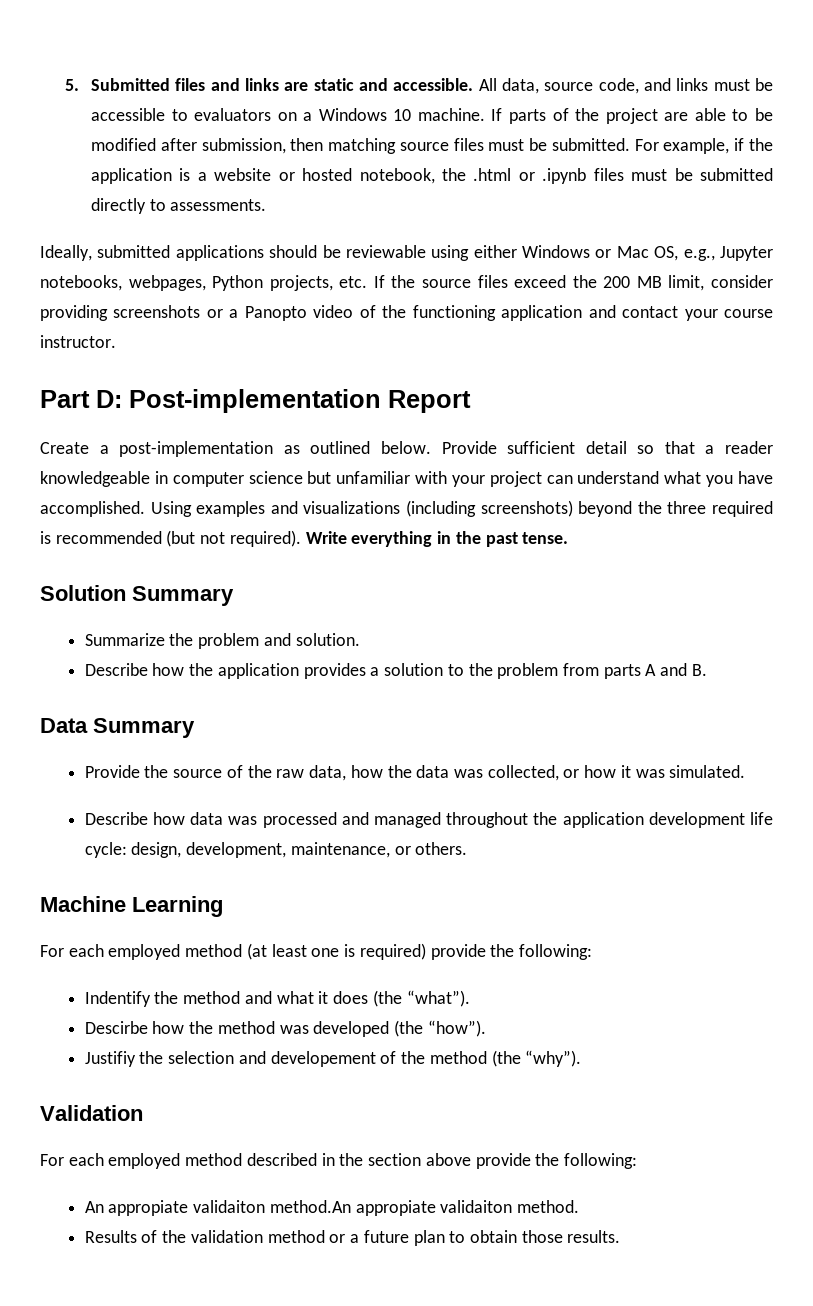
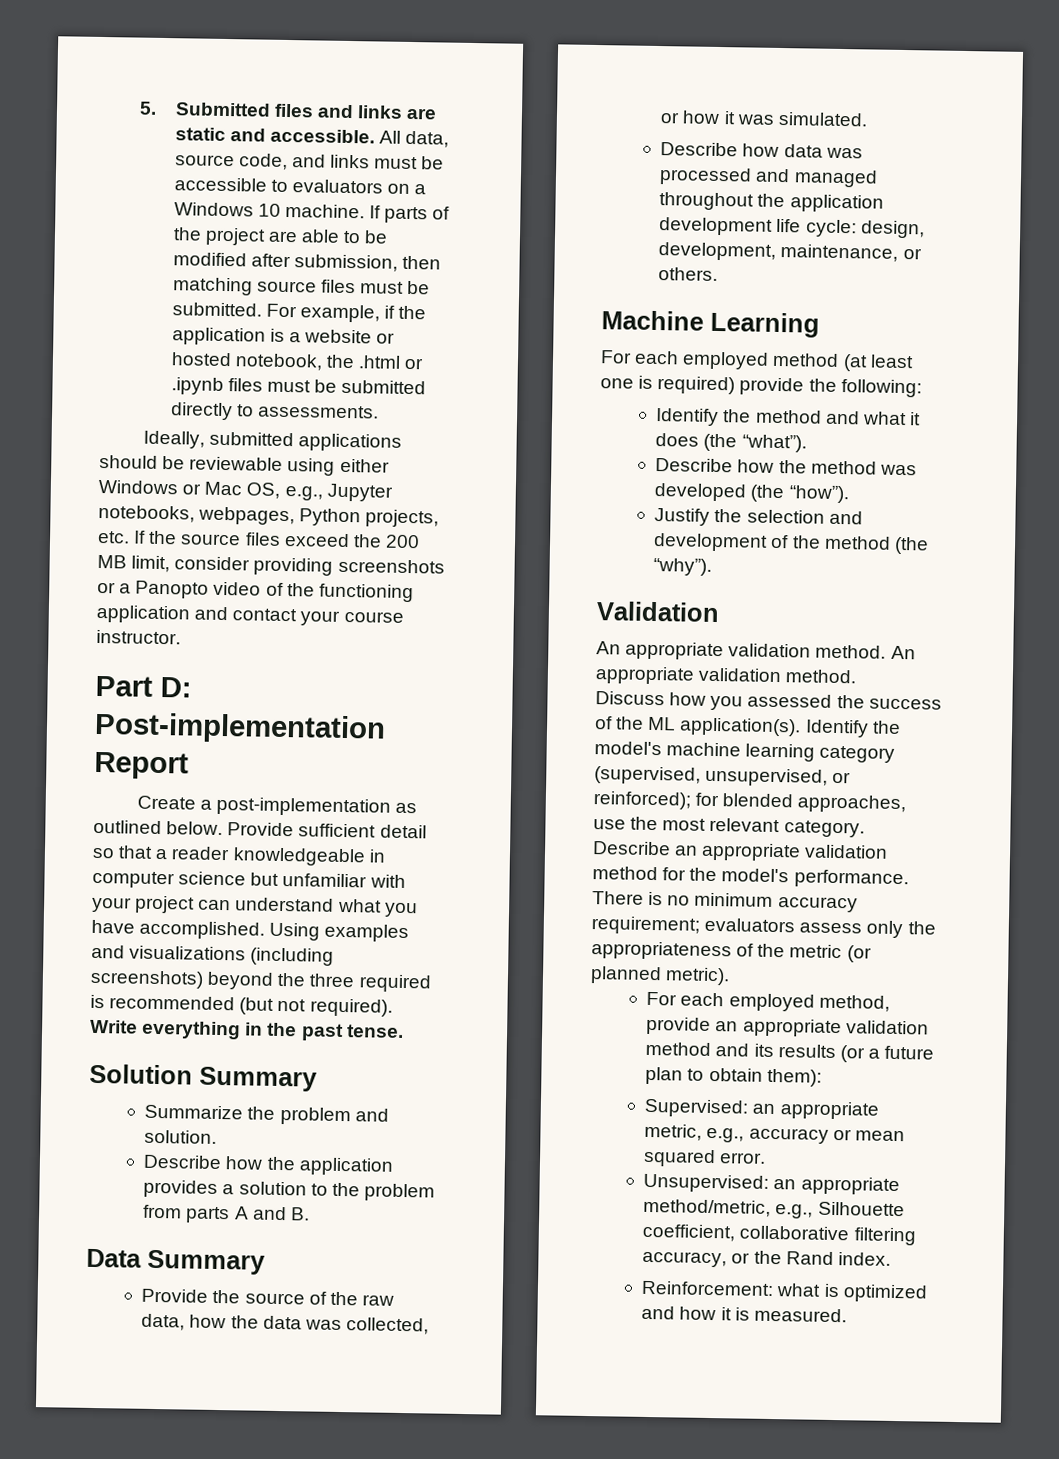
- Indentify the method and what it does (the “what”).
+ Identify the method and what it does (the “what”).
- Descirbe how the method was developed (the “how”).
+ Describe how the method was developed (the “how”).
- Justifiy the selection and developement of the method (the “why”).
+ Justify the selection and development of the method (the “why”).
- For each employed method described in the section above provide the following:
- An appropiate validaiton method.An appropiate validaiton method.
- Results of the validation method or a future plan to obtain those results.
+ An appropriate validation method. An appropriate validation method.
+ Discuss how you assessed the success of the ML application(s). Identify the model's machine learning category (supervised, unsupervised, or reinforced); for blended approaches, use the most relevant category. Describe an appropriate validation method for the model's performance. There is no minimum accuracy requirement; evaluators assess only the appropriateness of the metric (or planned metric).
+ For each employed method, provide an appropriate validation method and its results (or a future plan to obtain them):
+ Supervised: an appropriate metric, e.g., accuracy or mean squared error.
+ Unsupervised: an appropriate method/metric, e.g., Silhouette coefficient, collaborative filtering accuracy, or the Rand index.
+ Reinforcement: what is optimized and how it is measured.

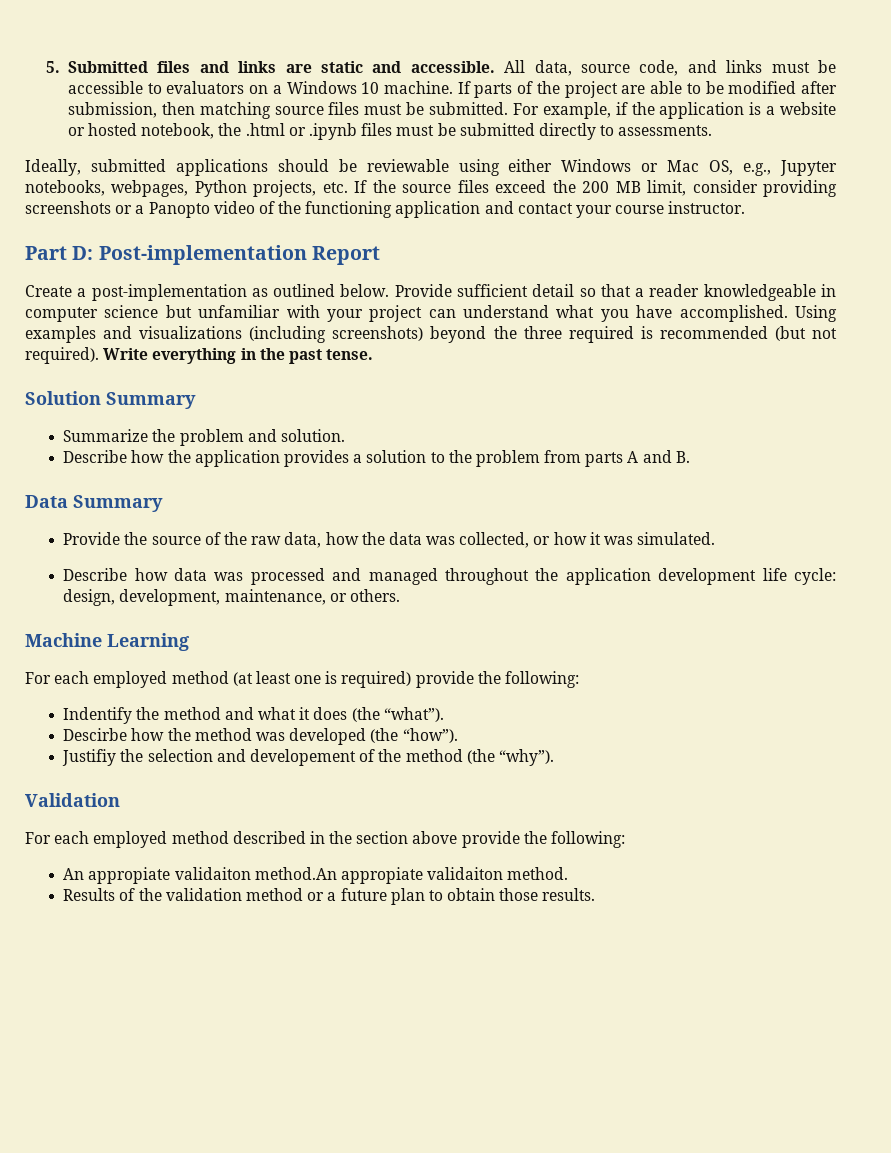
- Identify the method and what it does (the “what”).
+ Indentify the method and what it does (the “what”).
- Describe how the method was developed (the “how”).
+ Descirbe how the method was developed (the “how”).
- Justify the selection and development of the method (the “why”).
+ Justifiy the selection and developement of the method (the “why”).
- An appropriate validation method. An appropriate validation method.
- Discuss how you assessed the success of the ML application(s). Identify the model's machine learning category (supervised, unsupervised, or reinforced); for blended approaches, use the most relevant category. Describe an appropriate validation method for the model's performance. There is no minimum accuracy requirement; evaluators assess only the appropriateness of the metric (or planned metric).
- For each employed method, provide an appropriate validation method and its results (or a future plan to obtain them):
- Supervised: an appropriate metric, e.g., accuracy or mean squared error.
- Unsupervised: an appropriate method/metric, e.g., Silhouette coefficient, collaborative filtering accuracy, or the Rand index.
- Reinforcement: what is optimized and how it is measured.
+ For each employed method described in the section above provide the following:
+ An appropiate validaiton method.An appropiate validaiton method.
+ Results of the validation method or a future plan to obtain those results.

